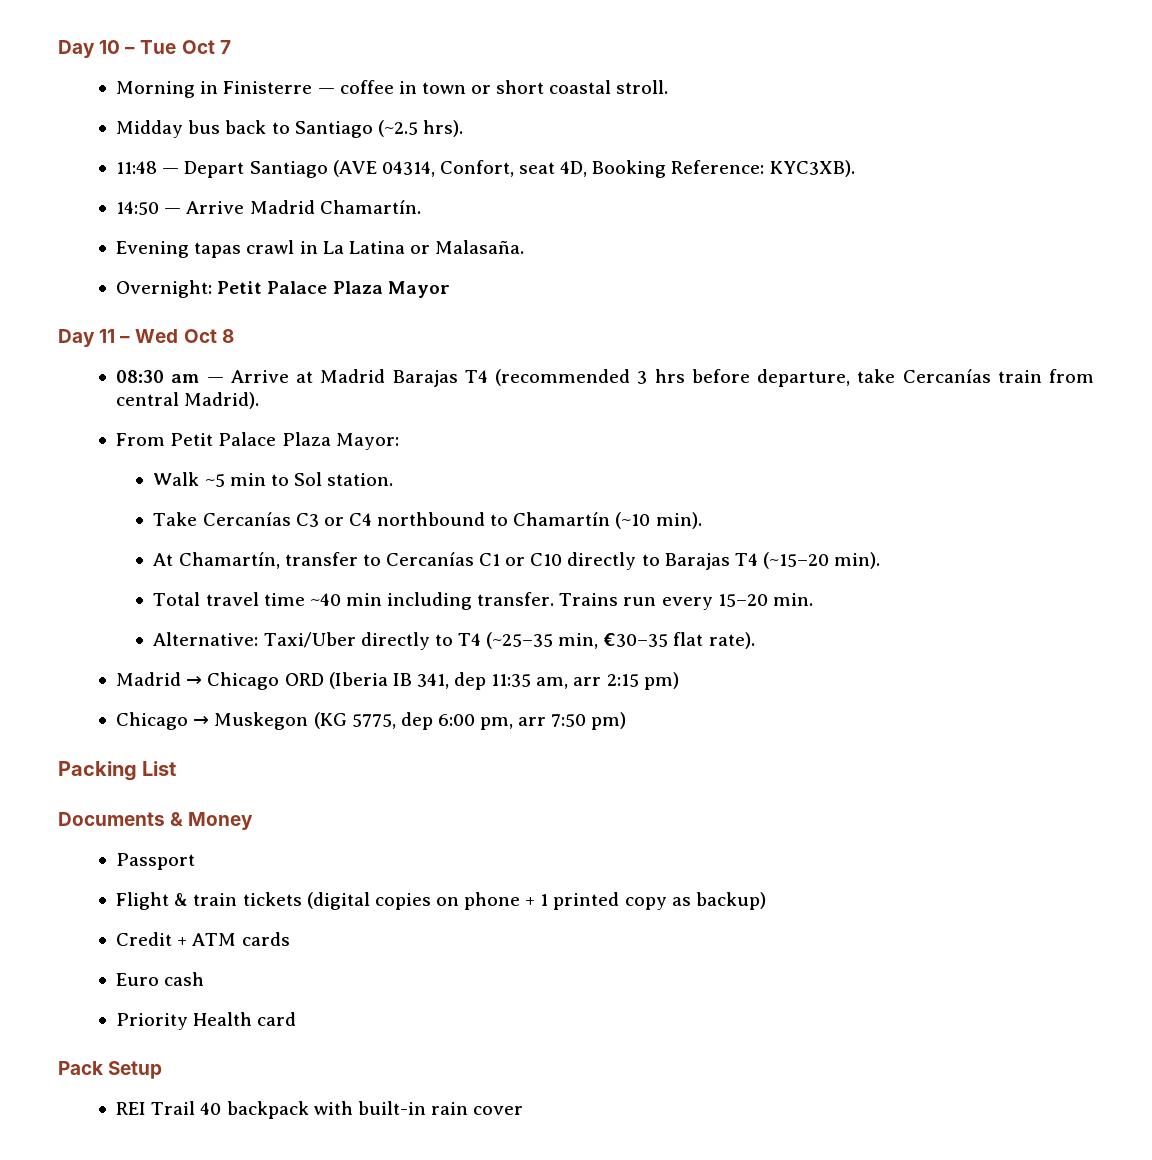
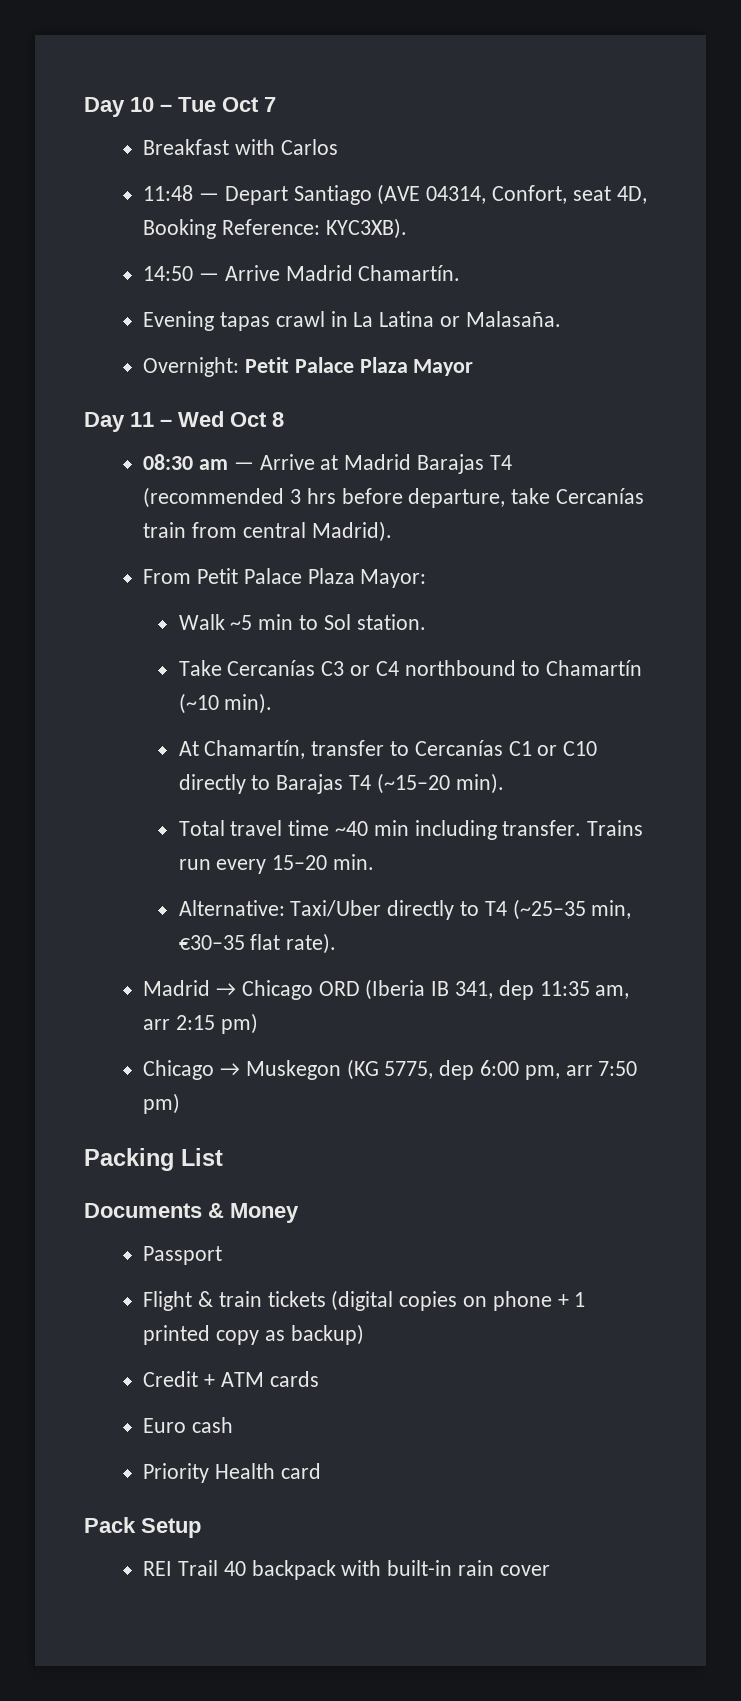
- Morning in Finisterre — coffee in town or short coastal stroll.
- Midday bus back to Santiago (~2.5 hrs).
+ Breakfast with Carlos

